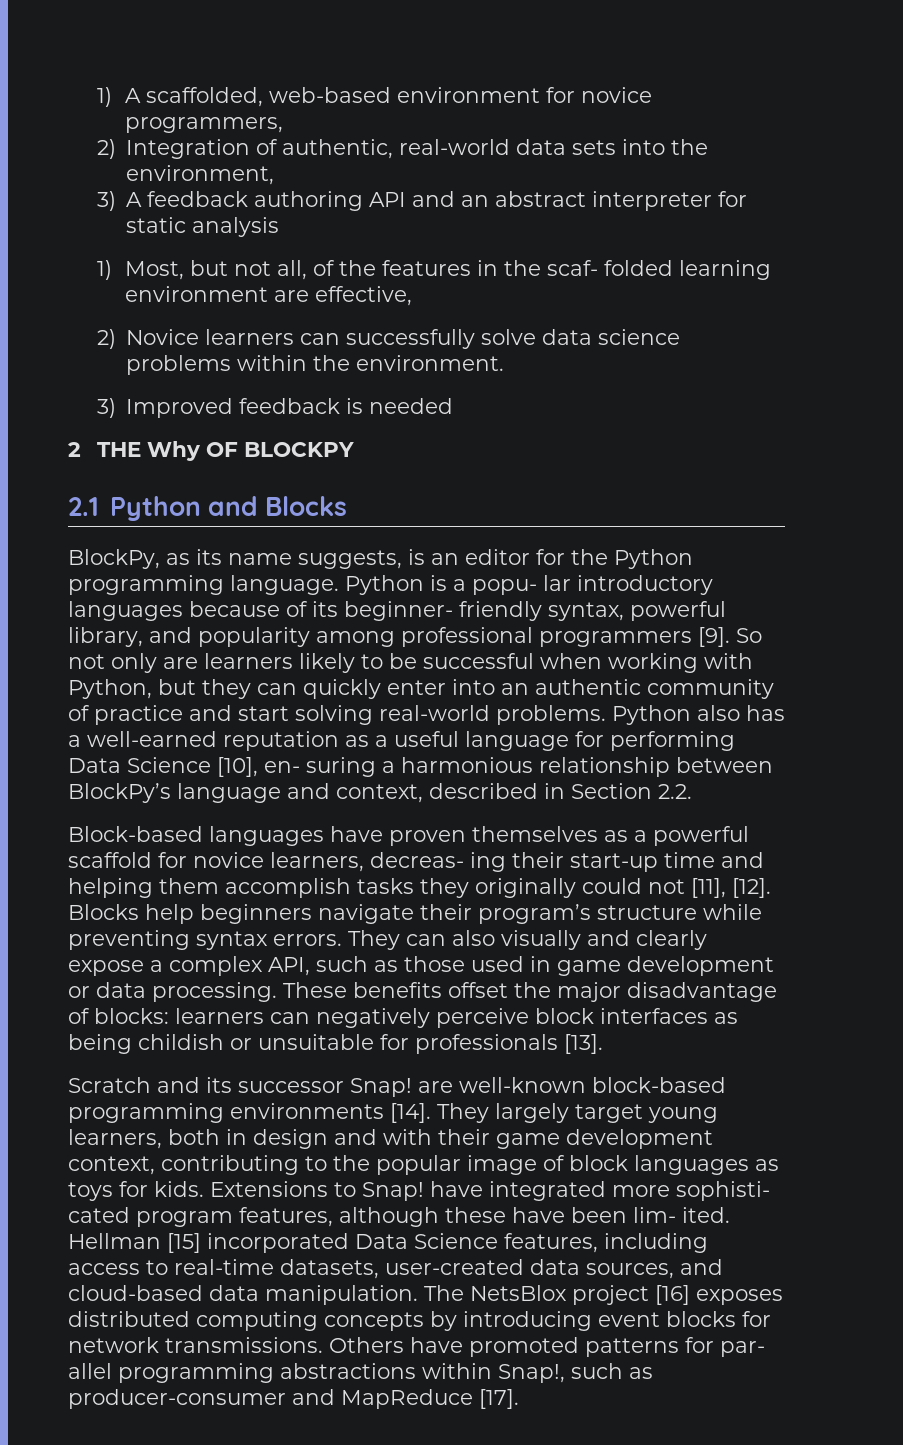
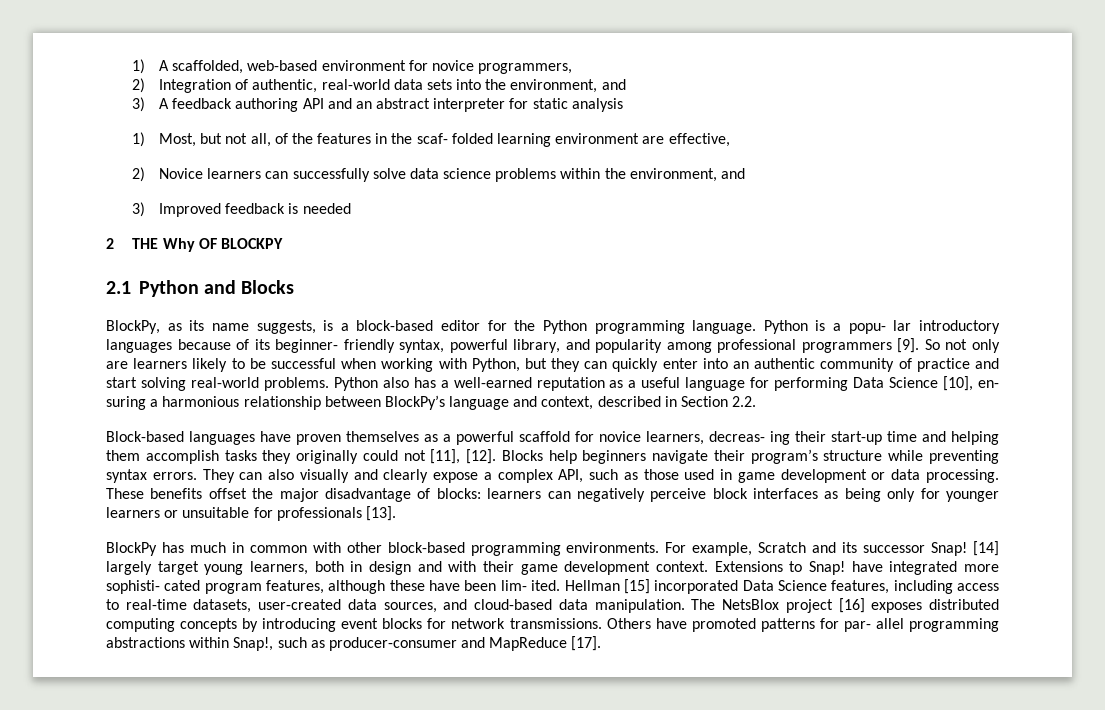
- 2) Integration of authentic, real-world data sets into the environment,
+ 2) Integration of authentic, real-world data sets into the environment, and
- 2) Novice learners can successfully solve data science problems within the environment.
+ 2) Novice learners can successfully solve data science problems within the environment, and
- BlockPy, as its name suggests, is an editor for the Python programming language.
+ BlockPy, as its name suggests, is a block-based editor for the Python programming language.
- These benefits offset the major disadvantage of blocks: learners can negatively perceive block interfaces as being childish or unsuitable for professionals [13].
+ These benefits offset the major disadvantage of blocks: learners can negatively perceive block interfaces as being only for younger learners or unsuitable for professionals [13].
- Scratch and its successor Snap! are well-known block-based programming environments [14]. They largely target young learners, both in design and with their game development context, contributing to the popular image of block languages as toys for kids.
+ BlockPy has much in common with other block-based programming environments. For example, Scratch and its successor Snap! [14] largely target young learners, both in design and with their game development context.

